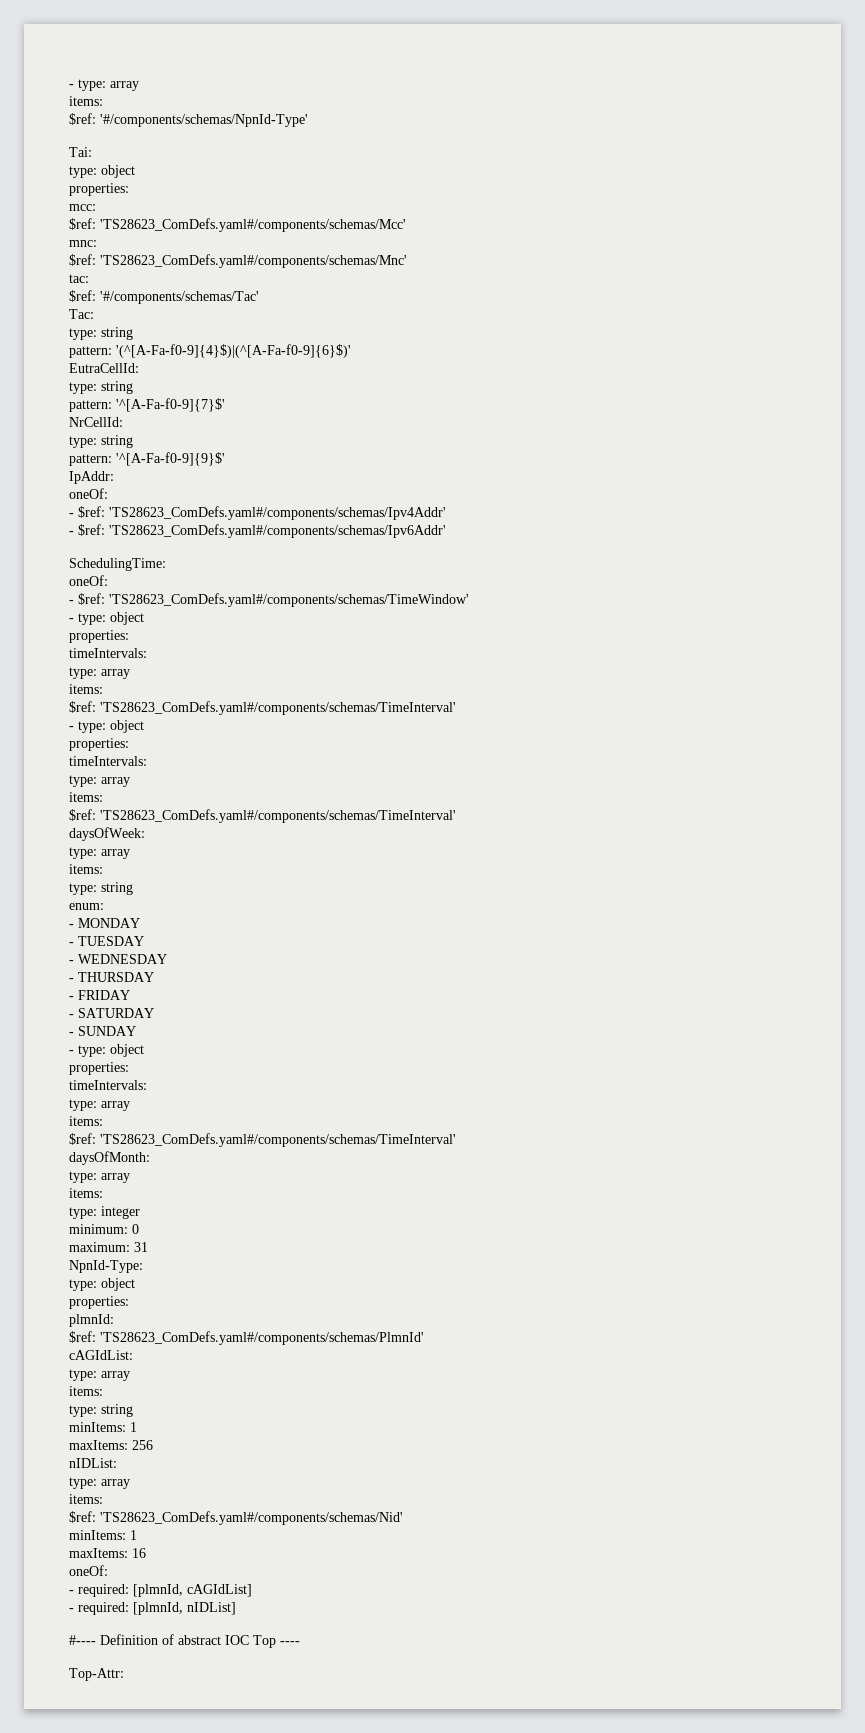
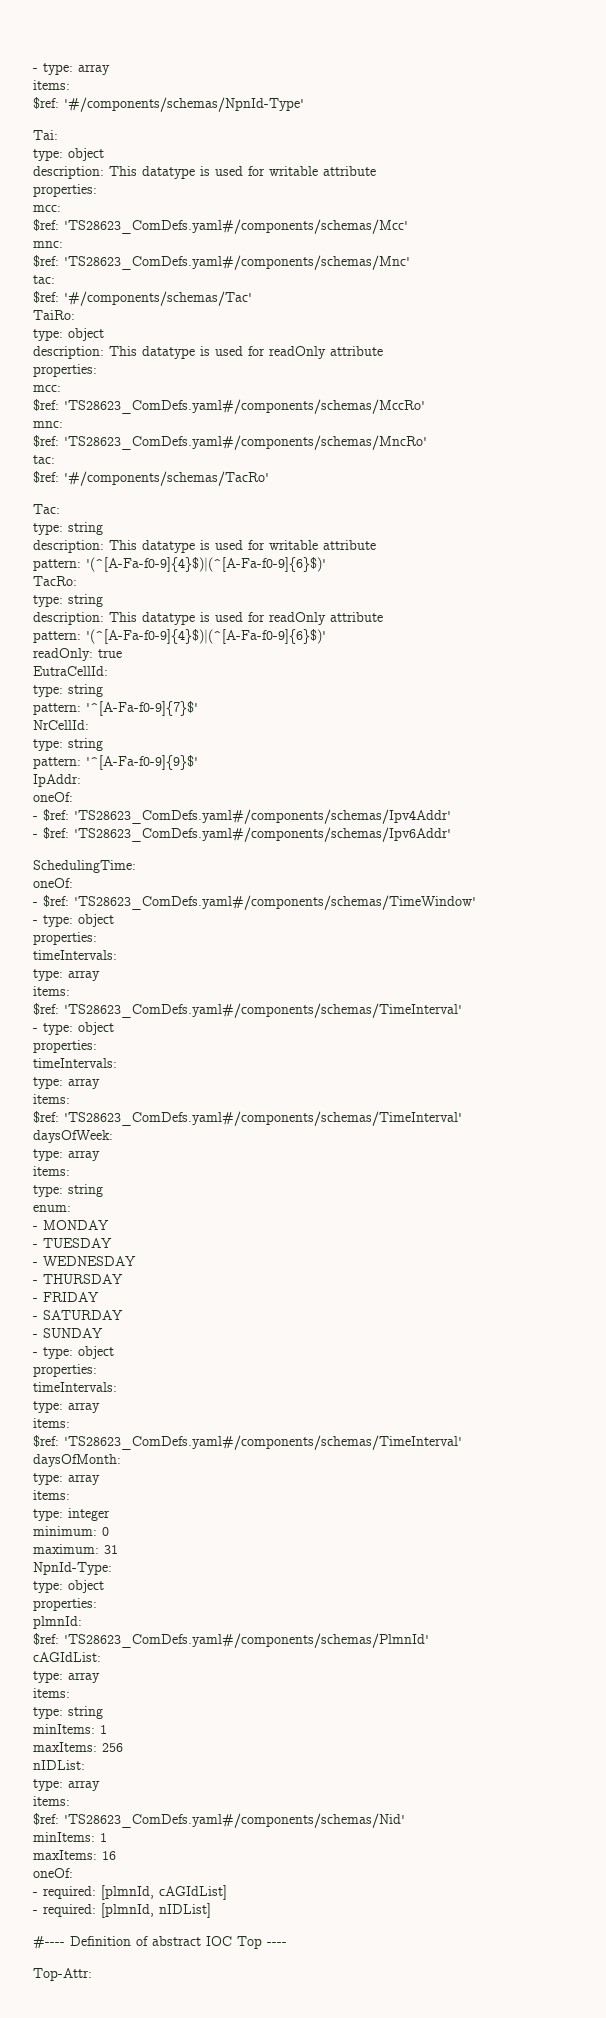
  Tai:
  type: object
+ description: This datatype is used for writable attribute
+ TaiRo:
+ type: object
+ description: This datatype is used for readOnly attribute
+ properties:
+ mcc:
+ $ref: 'TS28623_ComDefs.yaml#/components/schemas/MccRo'
+ mnc:
+ $ref: 'TS28623_ComDefs.yaml#/components/schemas/MncRo'
+ tac:
+ $ref: '#/components/schemas/TacRo'
  Tac:
  type: string
+ description: This datatype is used for writable attribute
  pattern: '(^[A-Fa-f0-9]{4}$)|(^[A-Fa-f0-9]{6}$)'
+ TacRo:
+ type: string
+ description: This datatype is used for readOnly attribute
+ pattern: '(^[A-Fa-f0-9]{4}$)|(^[A-Fa-f0-9]{6}$)'
+ readOnly: true

